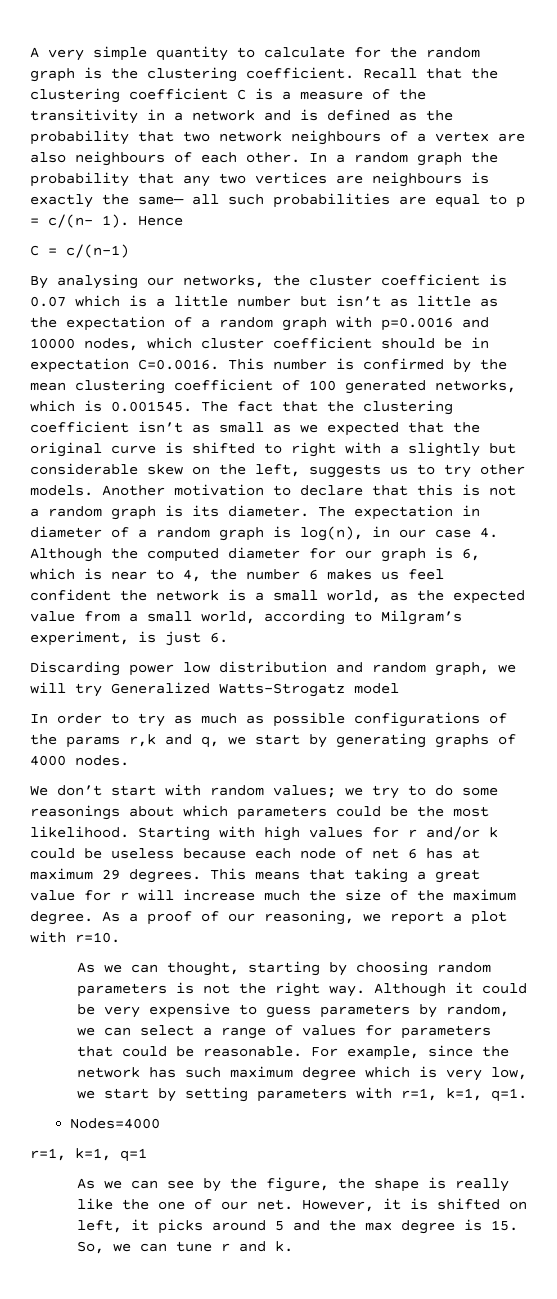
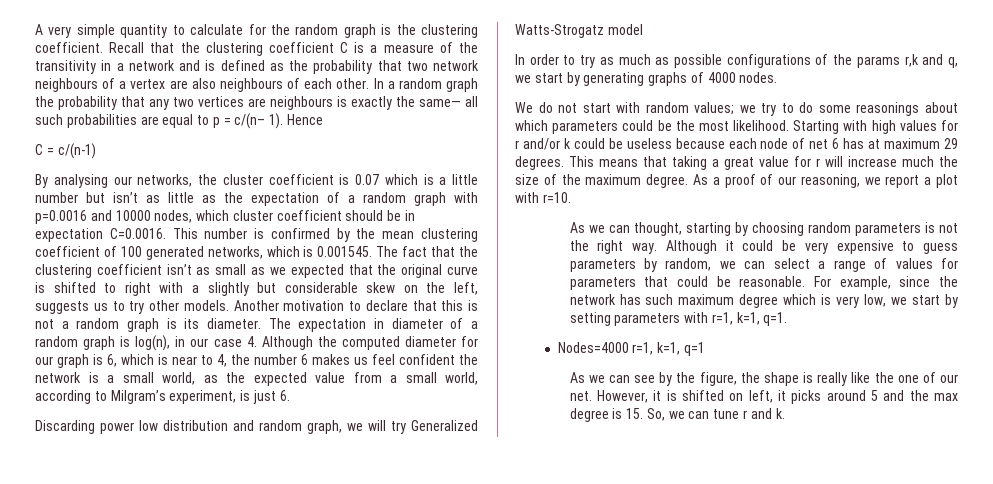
- We don’t start with random values; we try to do some reasonings about which parameters could be the most likelihood.
+ We do not start with random values; we try to do some reasonings about which parameters could be the most likelihood.
- Nodes=4000
- r=1, k=1, q=1
+ Nodes=4000 r=1, k=1, q=1

